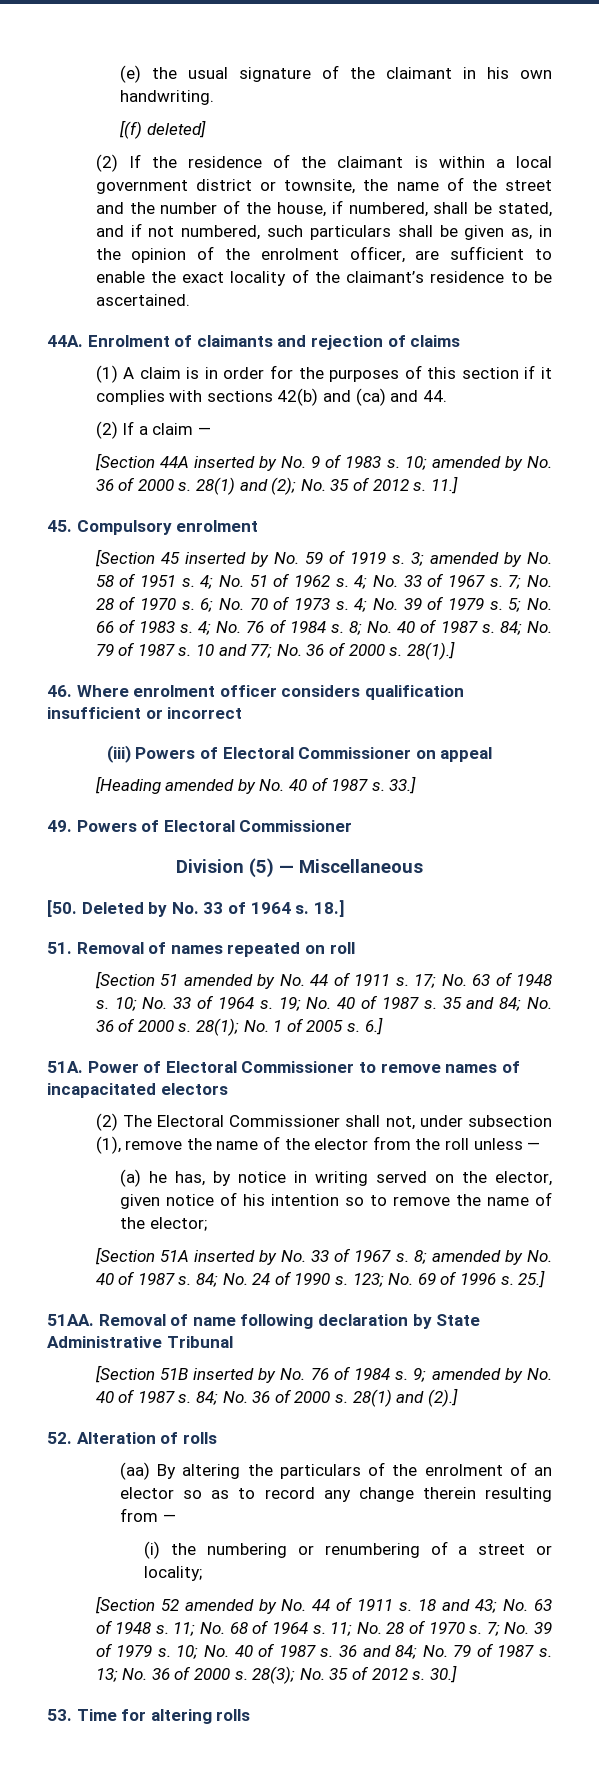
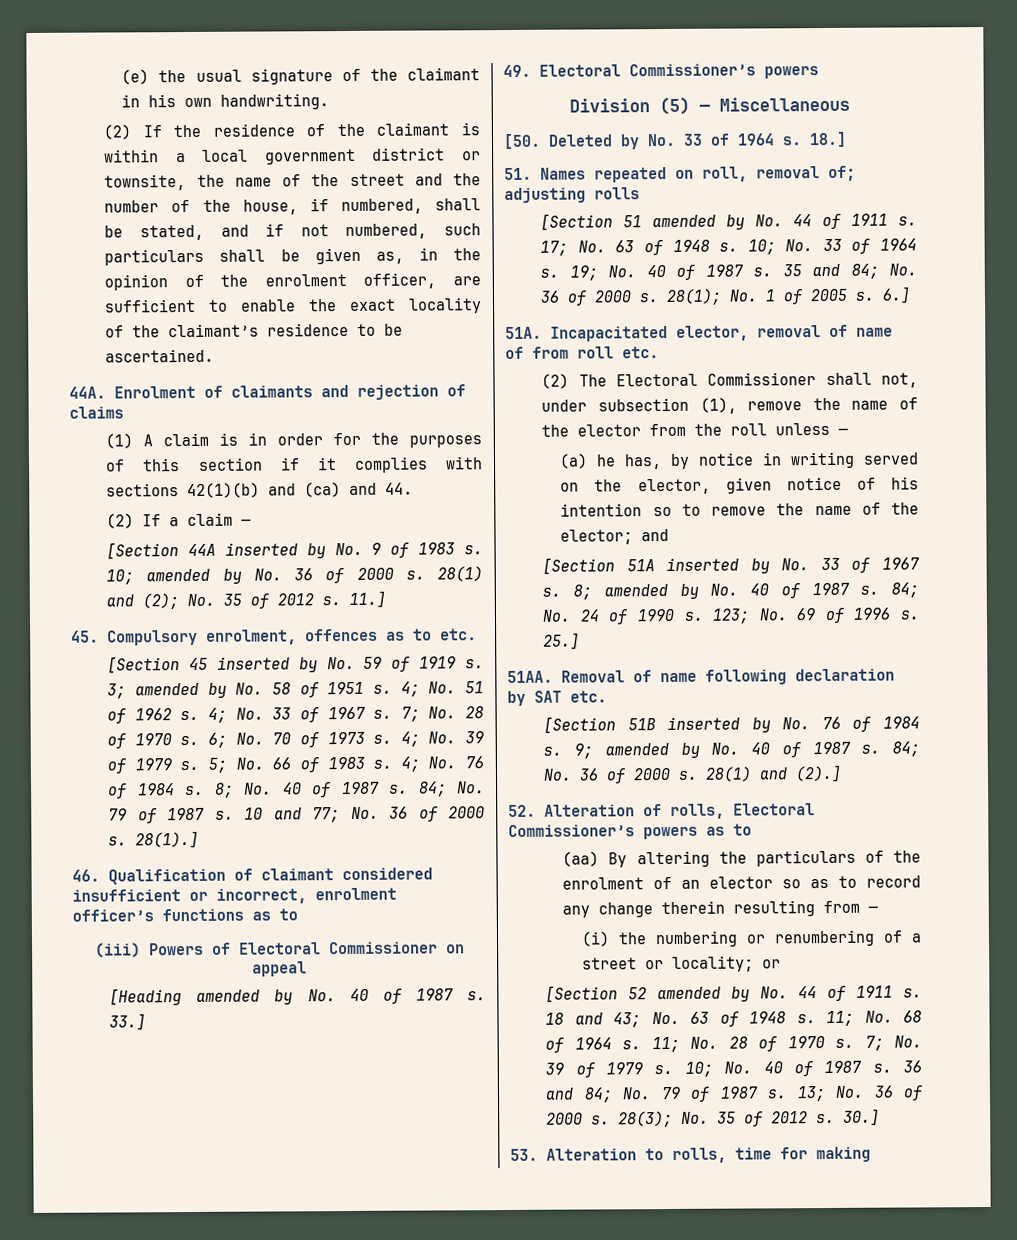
- [(f) deleted]
- (1) A claim is in order for the purposes of this section if it complies with sections 42(b) and (ca) and 44.
+ (1) A claim is in order for the purposes of this section if it complies with sections 42(1)(b) and (ca) and 44.
- 45. Compulsory enrolment
+ 45. Compulsory enrolment, offences as to etc.
- 46. Where enrolment officer considers qualification insufficient or incorrect
+ 46. Qualification of claimant considered insufficient or incorrect, enrolment officer’s functions as to
- 49. Powers of Electoral Commissioner
+ 49. Electoral Commissioner’s powers
- 51. Removal of names repeated on roll
+ 51. Names repeated on roll, removal of; adjusting rolls
- Power of Electoral Commissioner to remove names of incapacitated electors
+ Incapacitated elector, removal of name of from roll etc.
- (a) he has, by notice in writing served on the elector, given notice of his intention so to remove the name of the elector;
+ (a) he has, by notice in writing served on the elector, given notice of his intention so to remove the name of the elector; and
- Removal of name following declaration by State Administrative Tribunal
+ Removal of name following declaration by SAT etc.
- 52. Alteration of rolls
+ 52. Alteration of rolls, Electoral Commissioner’s powers as to
- (i) the numbering or renumbering of a street or locality;
+ (i) the numbering or renumbering of a street or locality; or
- 53. Time for altering rolls
+ 53. Alteration to rolls, time for making

